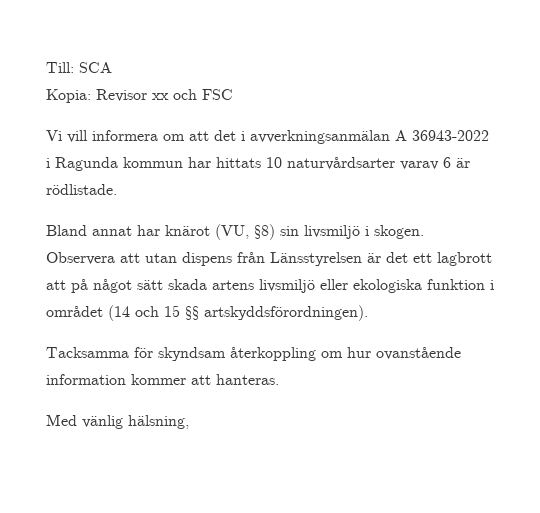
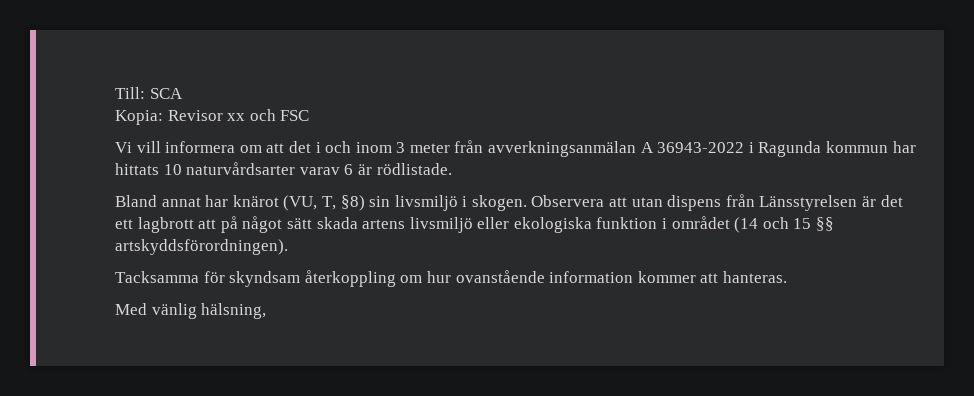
- Vi vill informera om att det i avverkningsanmälan A 36943-2022 i Ragunda kommun har hittats 10 naturvårdsarter varav 6 är rödlistade.
+ Vi vill informera om att det i och inom 3 meter från avverkningsanmälan A 36943-2022 i Ragunda kommun har hittats 10 naturvårdsarter varav 6 är rödlistade.
- Bland annat har knärot (VU, §8) sin livsmiljö i skogen.
+ Bland annat har knärot (VU, T, §8) sin livsmiljö i skogen.

